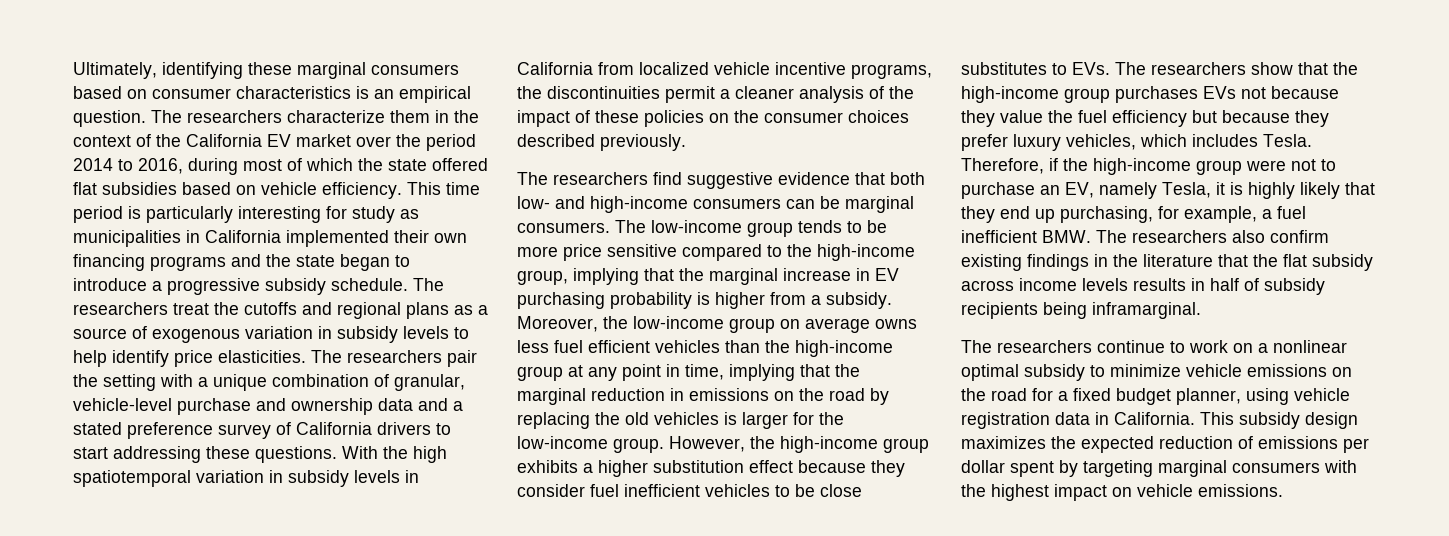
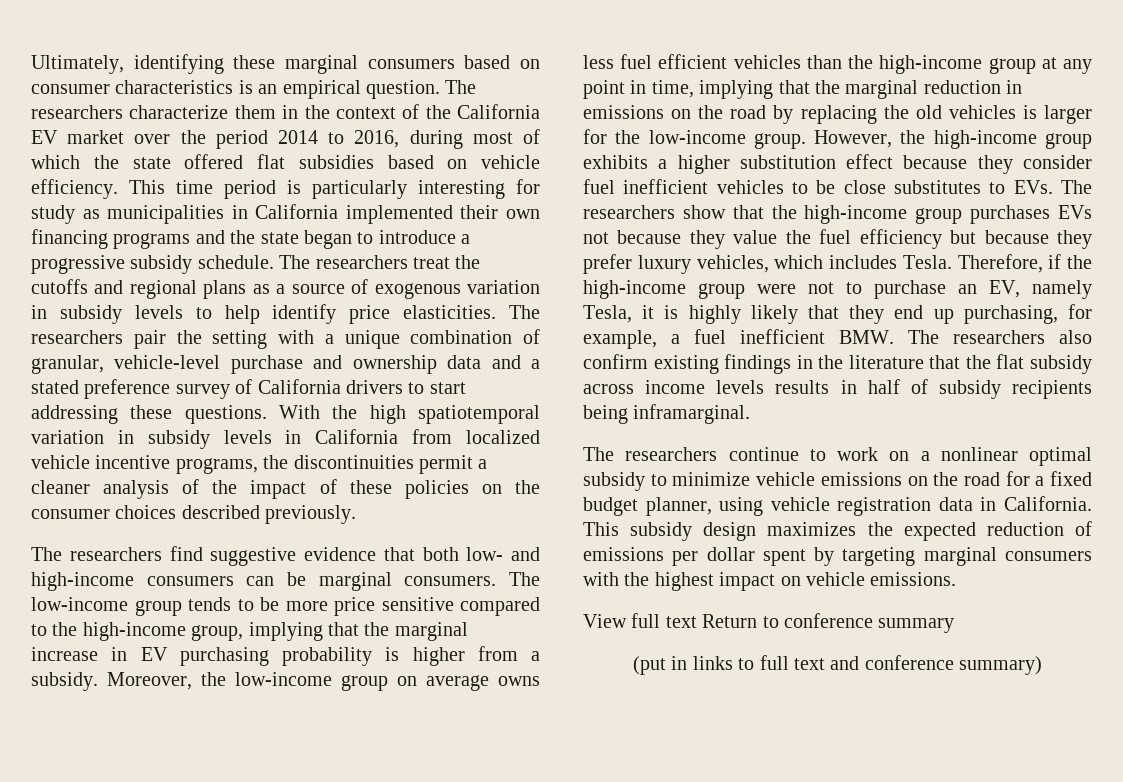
+ View full text Return to conference summary
+ (put in links to full text and conference summary)

